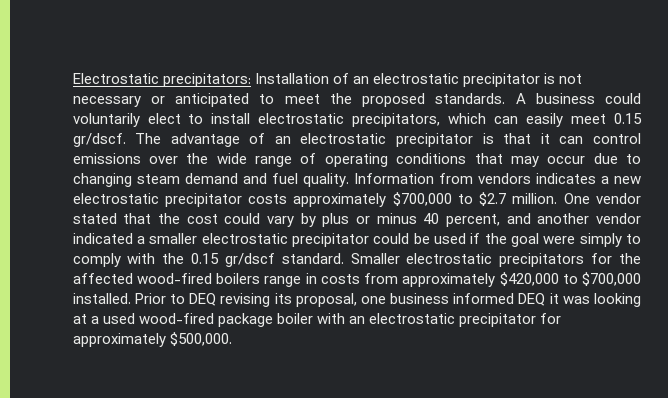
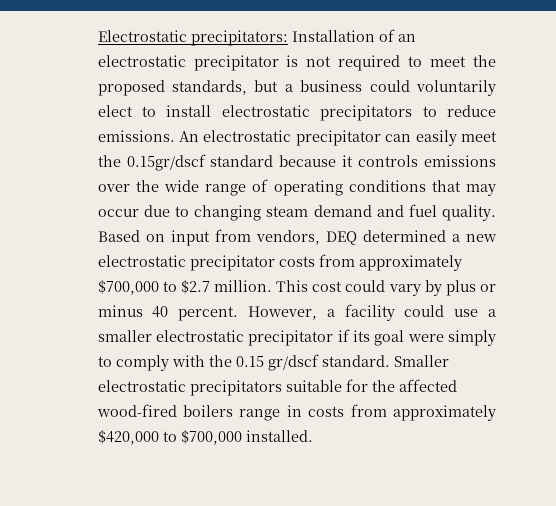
- Electrostatic precipitators: Installation of an electrostatic precipitator is not necessary or anticipated to meet the proposed standards. A business could voluntarily elect to install electrostatic precipitators, which can easily meet 0.15 gr/dscf. The advantage of an electrostatic precipitator is that it can control emissions over the wide range of operating conditions that may occur due to changing steam demand and fuel quality.
+ Electrostatic precipitators: Installation of an electrostatic precipitator is not required to meet the proposed standards, but a business could voluntarily elect to install electrostatic precipitators to reduce emissions. An electrostatic precipitator can easily meet the 0.15gr/dscf standard because it controls emissions over the wide range of operating conditions that may occur due to changing steam demand and fuel quality.
- Information from vendors indicates a new electrostatic precipitator costs approximately $700,000 to $2.7 million.
+ Based on input from vendors, DEQ determined a new electrostatic precipitator costs from approximately $700,000 to $2.7 million.
- One vendor stated that the cost could vary by plus or minus 40 percent, and another vendor indicated a smaller electrostatic precipitator could be used if the goal were simply to comply with the 0.15 gr/dscf standard.
+ This cost could vary by plus or minus 40 percent. However, a facility could use a smaller electrostatic precipitator if its goal were simply to comply with the 0.15 gr/dscf standard.
- Smaller electrostatic precipitators for the affected wood-fired boilers range in costs from approximately $420,000 to $700,000 installed. Prior to DEQ revising its proposal, one business informed DEQ it was looking at a used wood-fired package boiler with an electrostatic precipitator for approximately $500,000.
+ Smaller electrostatic precipitators suitable for the affected wood-fired boilers range in costs from approximately $420,000 to $700,000 installed.

